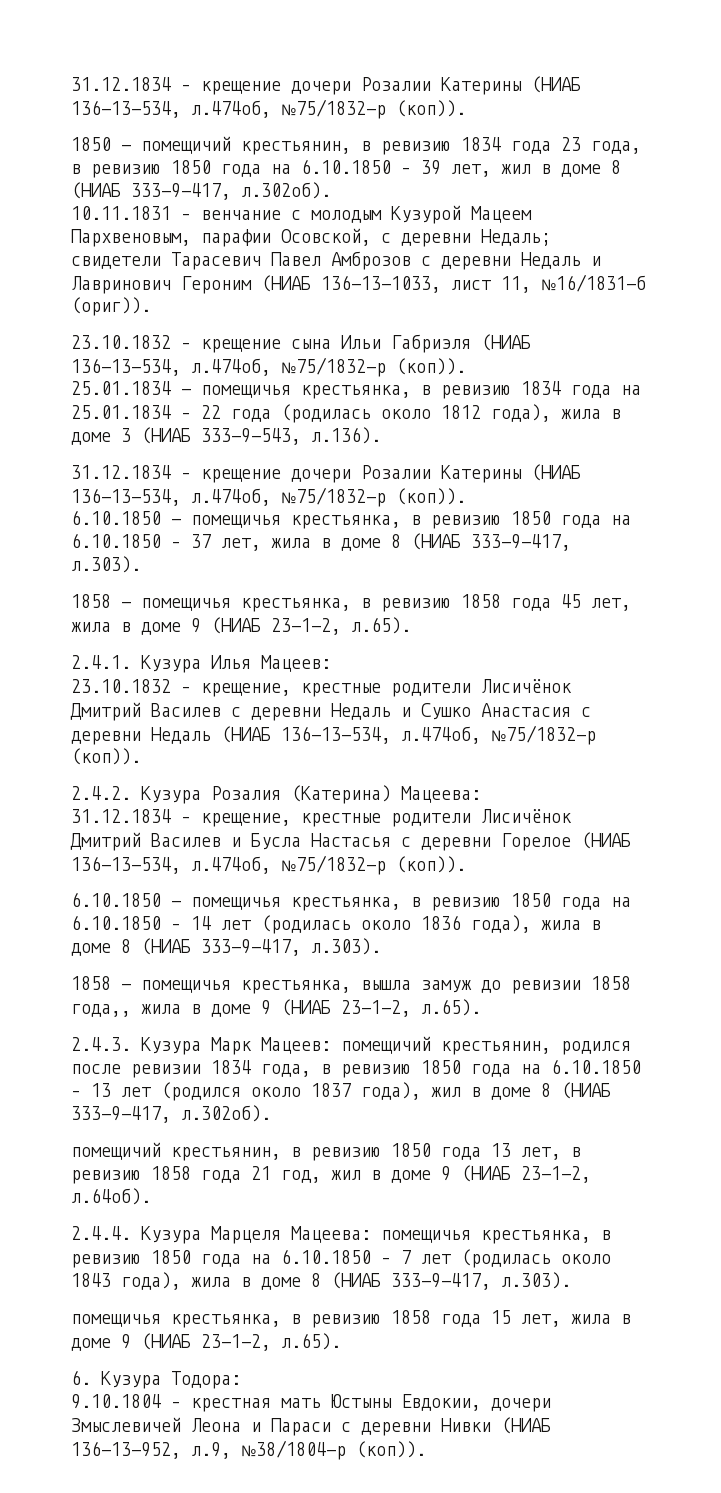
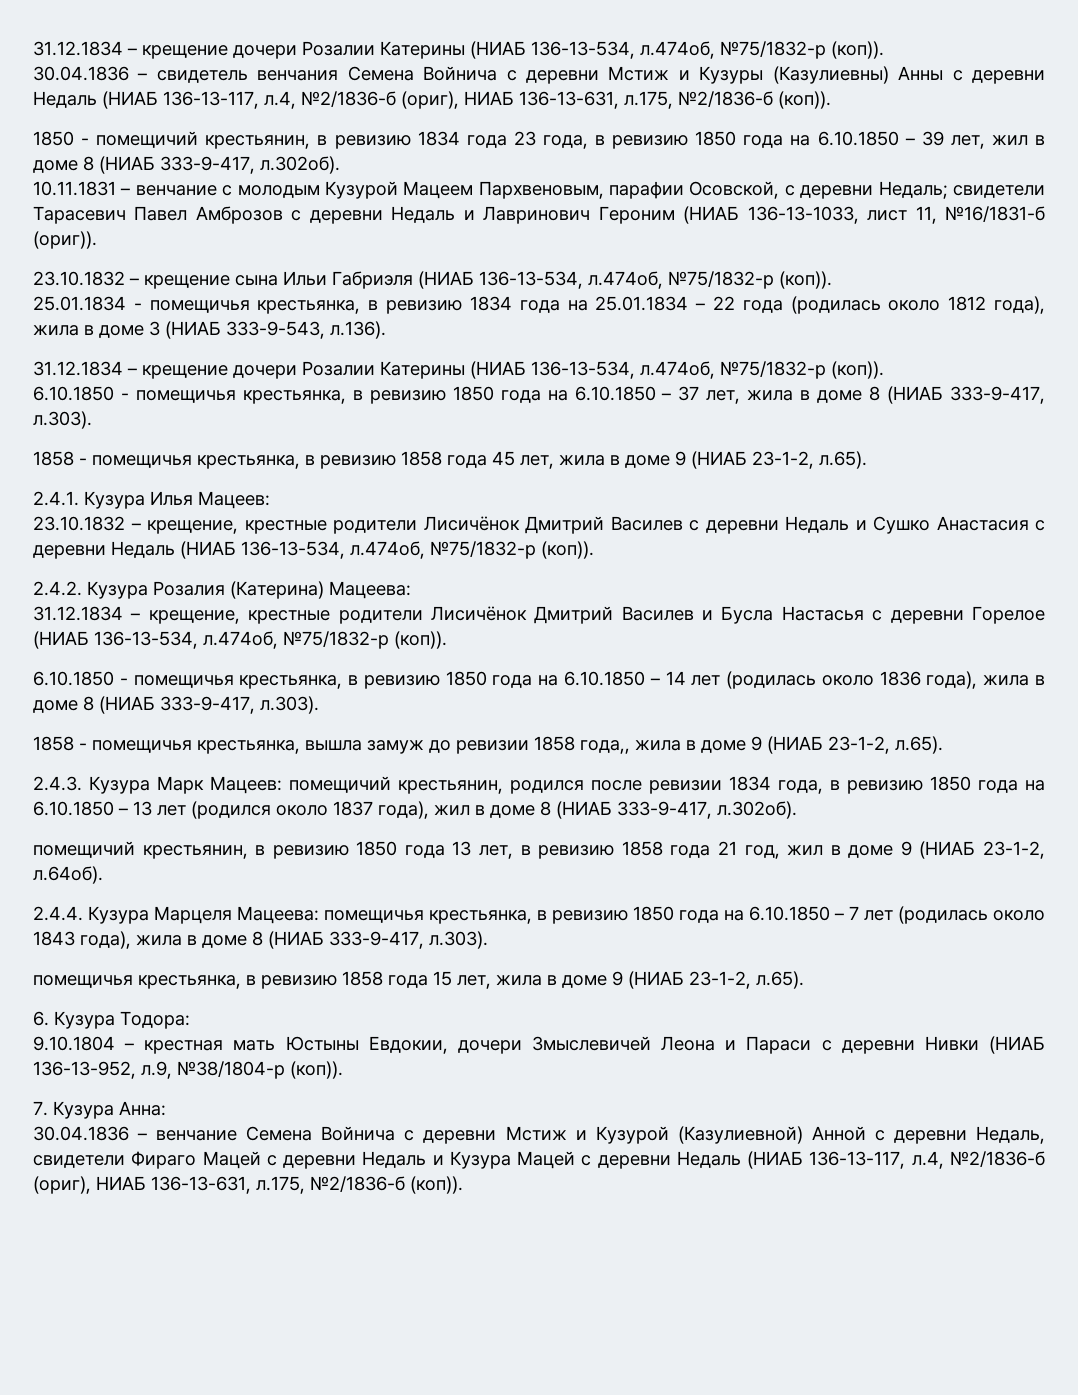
+ 30.04.1836 – свидетель венчания Семена Войнича с деревни Мстиж и Кузуры (Казулиевны) Анны с деревни Недаль (НИАБ 136-13-117, л.4, №2/1836-б (ориг), НИАБ 136-13-631, л.175, №2/1836-б (коп)).
+ 7. Кузура Анна:
+ 30.04.1836 – венчание Семена Войнича с деревни Мстиж и Кузурой (Казулиевной) Анной с деревни Недаль, свидетели Фираго Мацей с деревни Недаль и Кузура Мацей с деревни Недаль (НИАБ 136-13-117, л.4, №2/1836-б (ориг), НИАБ 136-13-631, л.175, №2/1836-б (коп)).

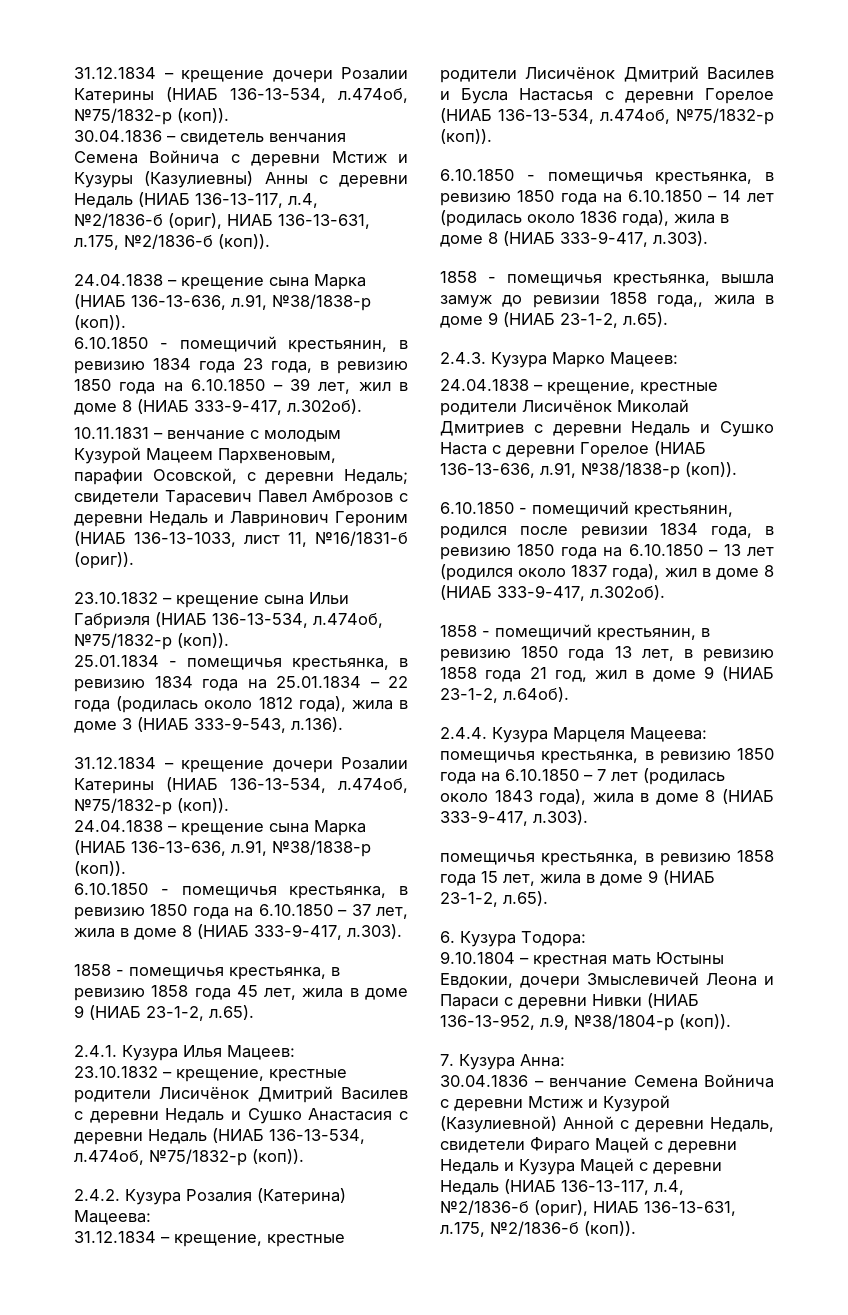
  30.04.1836 – свидетель венчания Семена Войнича с деревни Мстиж и Кузуры (Казулиевны) Анны с деревни Недаль (НИАБ 136-13-117, л.4, №2/1836-б (ориг), НИАБ 136-13-631, л.175, №2/1836-б (коп)).
- 1850 - помещичий крестьянин, в ревизию 1834 года 23 года, в ревизию 1850 года на 6.10.1850 – 39 лет, жил в доме 8 (НИАБ 333-9-417, л.302об).
+ 24.04.1838 – крещение сына Марка (НИАБ 136-13-636, л.91, №38/1838-р (коп)).
+ 6.10.1850 - помещичий крестьянин, в ревизию 1834 года 23 года, в ревизию 1850 года на 6.10.1850 – 39 лет, жил в доме 8 (НИАБ 333-9-417, л.302об).
  25.01.1834 - помещичья крестьянка, в ревизию 1834 года на 25.01.1834 – 22 года (родилась около 1812 года), жила в доме 3 (НИАБ 333-9-543, л.136).
  31.12.1834 – крещение дочери Розалии Катерины (НИАБ 136-13-534, л.474об, №75/1832-р (коп)).
+ 24.04.1838 – крещение сына Марка (НИАБ 136-13-636, л.91, №38/1838-р (коп)).
- 2.4.3. Кузура Марк Мацеев: помещичий крестьянин, родился после ревизии 1834 года, в ревизию 1850 года на 6.10.1850 – 13 лет (родился около 1837 года), жил в доме 8 (НИАБ 333-9-417, л.302об).
+ 2.4.3. Кузура Марко Мацеев:
+ 24.04.1838 – крещение, крестные родители Лисичёнок Миколай Дмитриев с деревни Недаль и Сушко Наста с деревни Горелое (НИАБ 136-13-636, л.91, №38/1838-р (коп)).
+ 6.10.1850 - помещичий крестьянин, родился после ревизии 1834 года, в ревизию 1850 года на 6.10.1850 – 13 лет (родился около 1837 года), жил в доме 8 (НИАБ 333-9-417, л.302об).
- помещичий крестьянин, в ревизию 1850 года 13 лет, в ревизию 1858 года 21 год, жил в доме 9 (НИАБ 23-1-2, л.64об).
+ 1858 - помещичий крестьянин, в ревизию 1850 года 13 лет, в ревизию 1858 года 21 год, жил в доме 9 (НИАБ 23-1-2, л.64об).

